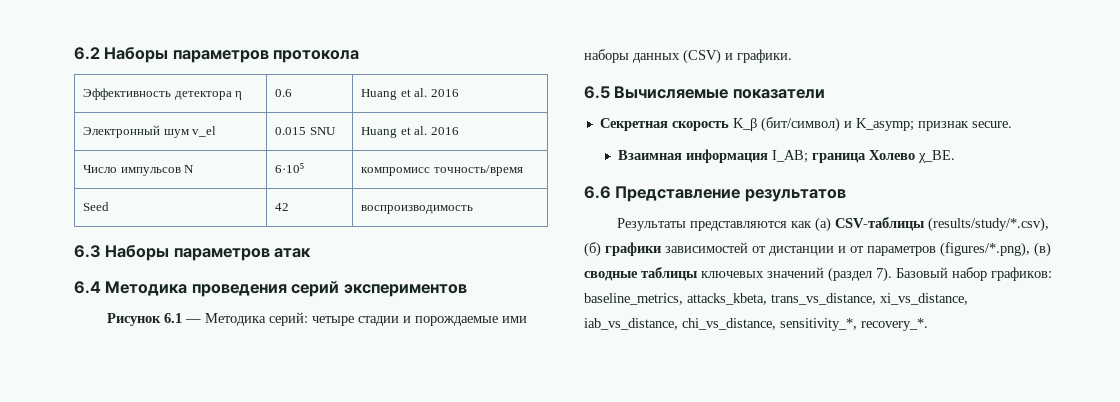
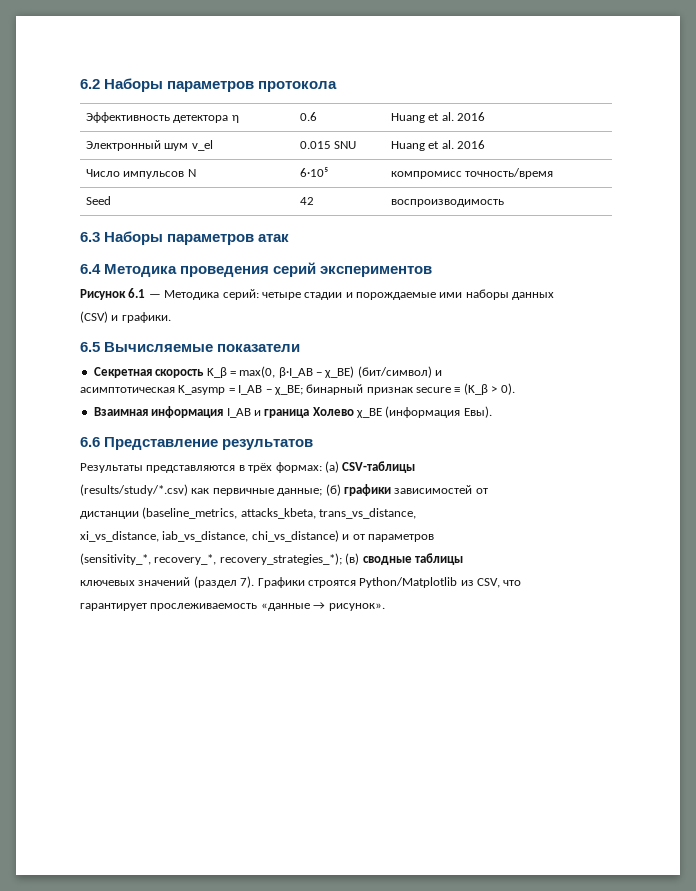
- Рисунок 6.1 — Методика серий: четыре стадии и порождаемые ими наборы данных (CSV) и графики.
+ Рисунок 6.1 — Методика серий: четыре стадии и порождаемые ими наборы данных
+ (CSV) и графики.
- Секретная скорость K_β (бит/символ) и K_asymp; признак secure.
- Взаимная информация I_AB; граница Холево χ_BE.
+ Секретная скорость K_β = max(0, β·I_AB − χ_BE) (бит/символ) и
+ асимптотическая K_asymp = I_AB − χ_BE; бинарный признак secure ≡ (K_β > 0).
+ Взаимная информация I_AB и граница Холево χ_BE (информация Евы).
- Результаты представляются как (а) CSV-таблицы (results/study/*.csv), (б) графики зависимостей от дистанции и от параметров (figures/*.png), (в) сводные таблицы ключевых значений (раздел 7).
+ Результаты представляются в трёх формах: (а) CSV-таблицы
+ (results/study/*.csv) как первичные данные; (б) графики зависимостей от
+ дистанции (baseline_metrics, attacks_kbeta, trans_vs_distance,
+ xi_vs_distance, iab_vs_distance, chi_vs_distance) и от параметров
+ (sensitivity_*, recovery_*, recovery_strategies_*); (в) сводные таблицы
+ ключевых значений (раздел 7).
- Базовый набор графиков: baseline_metrics, attacks_kbeta, trans_vs_distance, xi_vs_distance, iab_vs_distance, chi_vs_distance, sensitivity_*, recovery_*.
+ Графики строятся Python/Matplotlib из CSV, что
+ гарантирует прослеживаемость «данные → рисунок».

